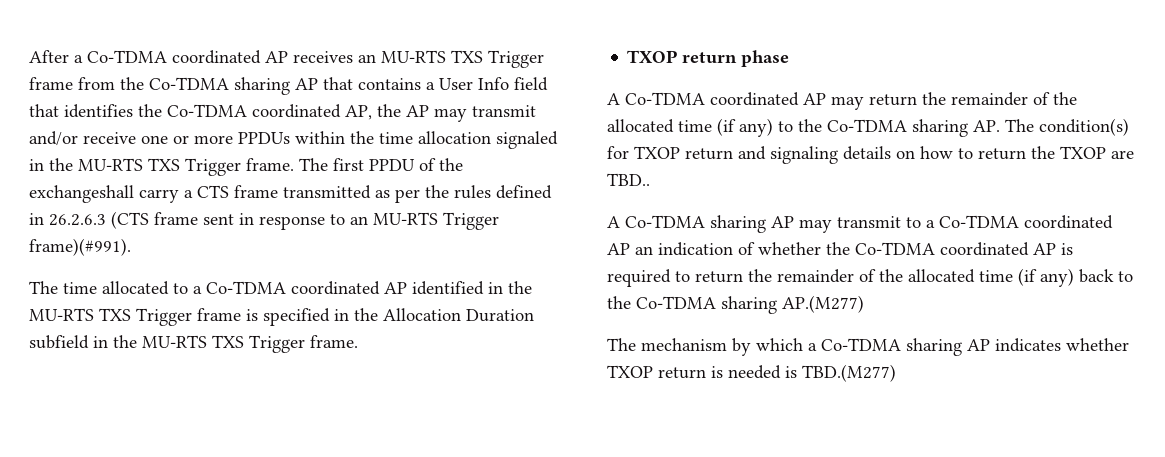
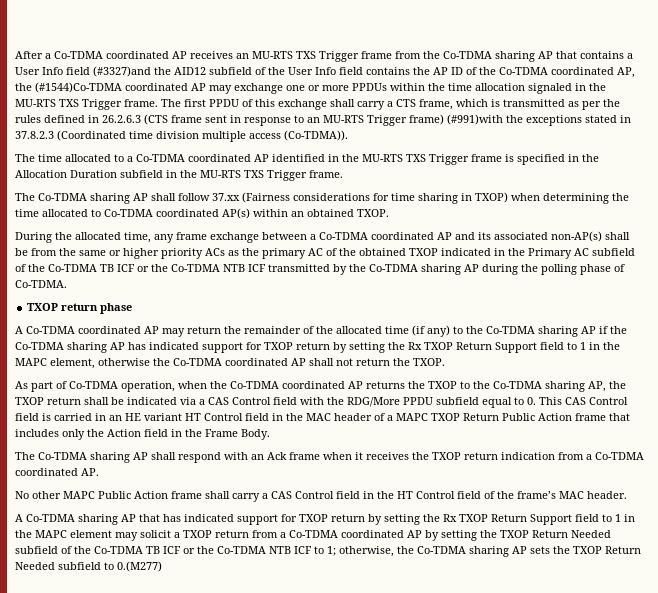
- After a Co-TDMA coordinated AP receives an MU-RTS TXS Trigger frame from the Co-TDMA sharing AP that contains a User Info field that identifies the Co-TDMA coordinated AP, the AP may transmit and/or receive one or more PPDUs within the time allocation signaled in the MU-RTS TXS Trigger frame.
+ After a Co-TDMA coordinated AP receives an MU-RTS TXS Trigger frame from the Co-TDMA sharing AP that contains a User Info field (#3327)and the AID12 subfield of the User Info field contains the AP ID of the Co-TDMA coordinated AP, the (#1544)Co-TDMA coordinated AP may exchange one or more PPDUs within the time allocation signaled in the MU-RTS TXS Trigger frame.
- The first PPDU of the exchangeshall carry a CTS frame transmitted as per the rules defined in 26.2.6.3 (CTS frame sent in response to an MU-RTS Trigger frame)(#991).
+ The first PPDU of this exchange shall carry a CTS frame, which is transmitted as per the rules defined in 26.2.6.3 (CTS frame sent in response to an MU-RTS Trigger frame) (#991)with the exceptions stated in 37.8.2.3 (Coordinated time division multiple access (Co-TDMA)).
+ The Co-TDMA sharing AP shall follow 37.xx (Fairness considerations for time sharing in TXOP) when determining the time allocated to Co-TDMA coordinated AP(s) within an obtained TXOP.
+ During the allocated time, any frame exchange between a Co-TDMA coordinated AP and its associated non-AP(s) shall be from the same or higher priority ACs as the primary AC of the obtained TXOP indicated in the Primary AC subfield of the Co-TDMA TB ICF or the Co-TDMA NTB ICF transmitted by the Co-TDMA sharing AP during the polling phase of Co-TDMA.
- A Co-TDMA coordinated AP may return the remainder of the allocated time (if any) to the Co-TDMA sharing AP. The condition(s) for TXOP return and signaling details on how to return the TXOP are TBD..
- A Co-TDMA sharing AP may transmit to a Co-TDMA coordinated AP an indication of whether the Co-TDMA coordinated AP is required to return the remainder of the allocated time (if any) back to the Co-TDMA sharing AP.(M277)
- The mechanism by which a Co-TDMA sharing AP indicates whether TXOP return is needed is TBD.(M277)
+ A Co-TDMA coordinated AP may return the remainder of the allocated time (if any) to the Co-TDMA sharing AP if the Co-TDMA sharing AP has indicated support for TXOP return by setting the Rx TXOP Return Support field to 1 in the MAPC element, otherwise the Co-TDMA coordinated AP shall not return the TXOP.
+ As part of Co-TDMA operation, when the Co-TDMA coordinated AP returns the TXOP to the Co-TDMA sharing AP, the TXOP return shall be indicated via a CAS Control field with the RDG/More PPDU subfield equal to 0. This CAS Control field is carried in an HE variant HT Control field in the MAC header of a MAPC TXOP Return Public Action frame that includes only the Action field in the Frame Body.
+ The Co-TDMA sharing AP shall respond with an Ack frame when it receives the TXOP return indication from a Co-TDMA coordinated AP.
+ No other MAPC Public Action frame shall carry a CAS Control field in the HT Control field of the frame’s MAC header.
+ A Co-TDMA sharing AP that has indicated support for TXOP return by setting the Rx TXOP Return Support field to 1 in the MAPC element may solicit a TXOP return from a Co-TDMA coordinated AP by setting the TXOP Return Needed subfield of the Co-TDMA TB ICF or the Co-TDMA NTB ICF to 1; otherwise, the Co-TDMA sharing AP sets the TXOP Return Needed subfield to 0.(M277)

